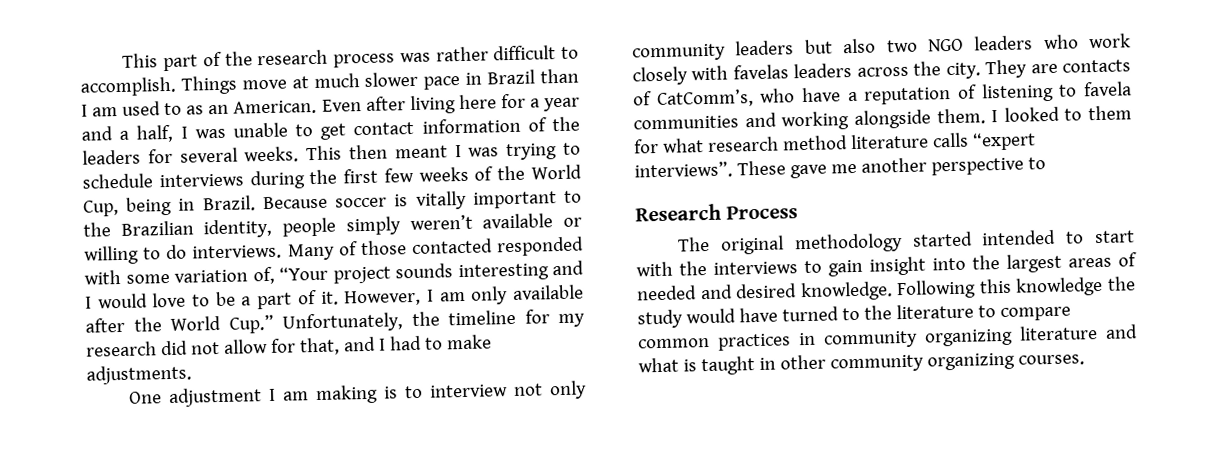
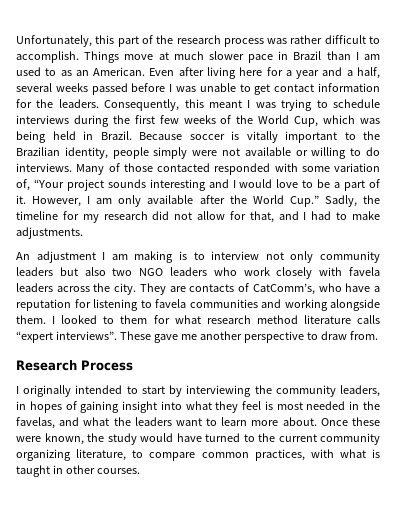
- This part of the research process was rather difficult to accomplish.
+ Unfortunately, this part of the research process was rather difficult to accomplish.
- Even after living here for a year and a half, I was unable to get contact information of the leaders for several weeks. This then meant I was trying to schedule interviews during the first few weeks of the World Cup, being in Brazil.
+ Even after living here for a year and a half, several weeks passed before I was unable to get contact information for the leaders. Consequently, this meant I was trying to schedule interviews during the first few weeks of the World Cup, which was being held in Brazil.
- Because soccer is vitally important to the Brazilian identity, people simply weren’t available or willing to do interviews.
+ Because soccer is vitally important to the Brazilian identity, people simply were not available or willing to do interviews.
- However, I am only available after the World Cup.” Unfortunately, the timeline for my research did not allow for that, and I had to make adjustments.
+ However, I am only available after the World Cup.” Sadly, the timeline for my research did not allow for that, and I had to make adjustments.
- One adjustment I am making is to interview not only community leaders but also two NGO leaders who work closely with favelas leaders across the city.
+ An adjustment I am making is to interview not only community leaders but also two NGO leaders who work closely with favela leaders across the city.
- They are contacts of CatComm’s, who have a reputation of listening to favela communities and working alongside them.
+ They are contacts of CatComm’s, who have a reputation for listening to favela communities and working alongside them.
- These gave me another perspective to
+ These gave me another perspective to draw from.
- The original methodology started intended to start with the interviews to gain insight into the largest areas of needed and desired knowledge. Following this knowledge the study would have turned to the literature to compare common practices in community organizing literature and what is taught in other community organizing courses.
+ I originally intended to start by interviewing the community leaders, in hopes of gaining insight into what they feel is most needed in the favelas, and what the leaders want to learn more about. Once these were known, the study would have turned to the current community organizing literature, to compare common practices, with what is taught in other courses.

